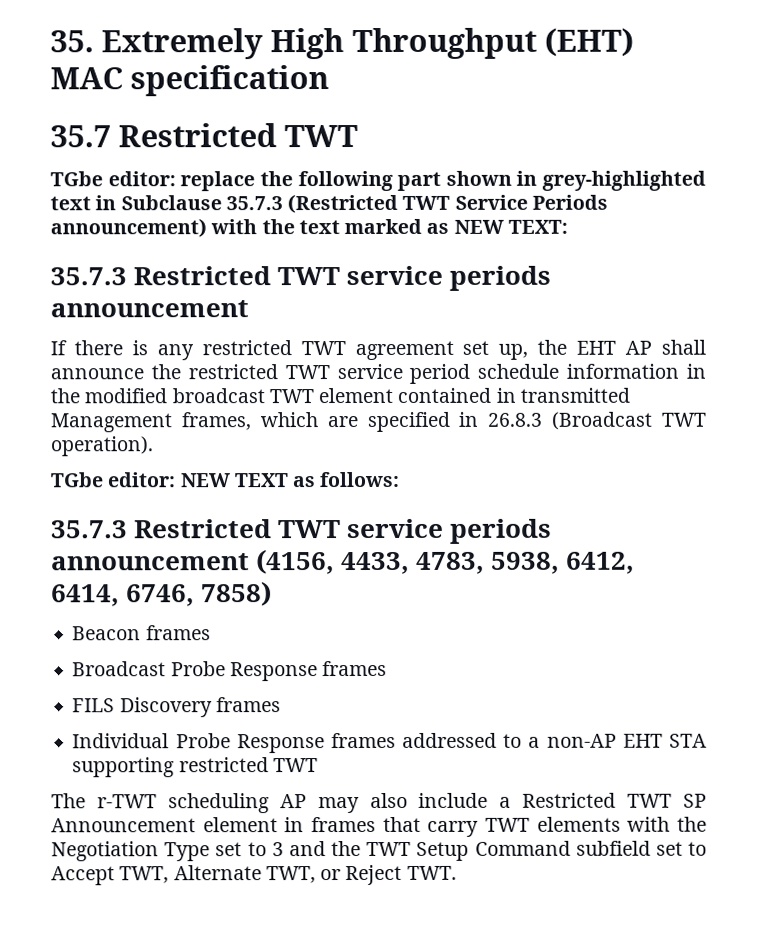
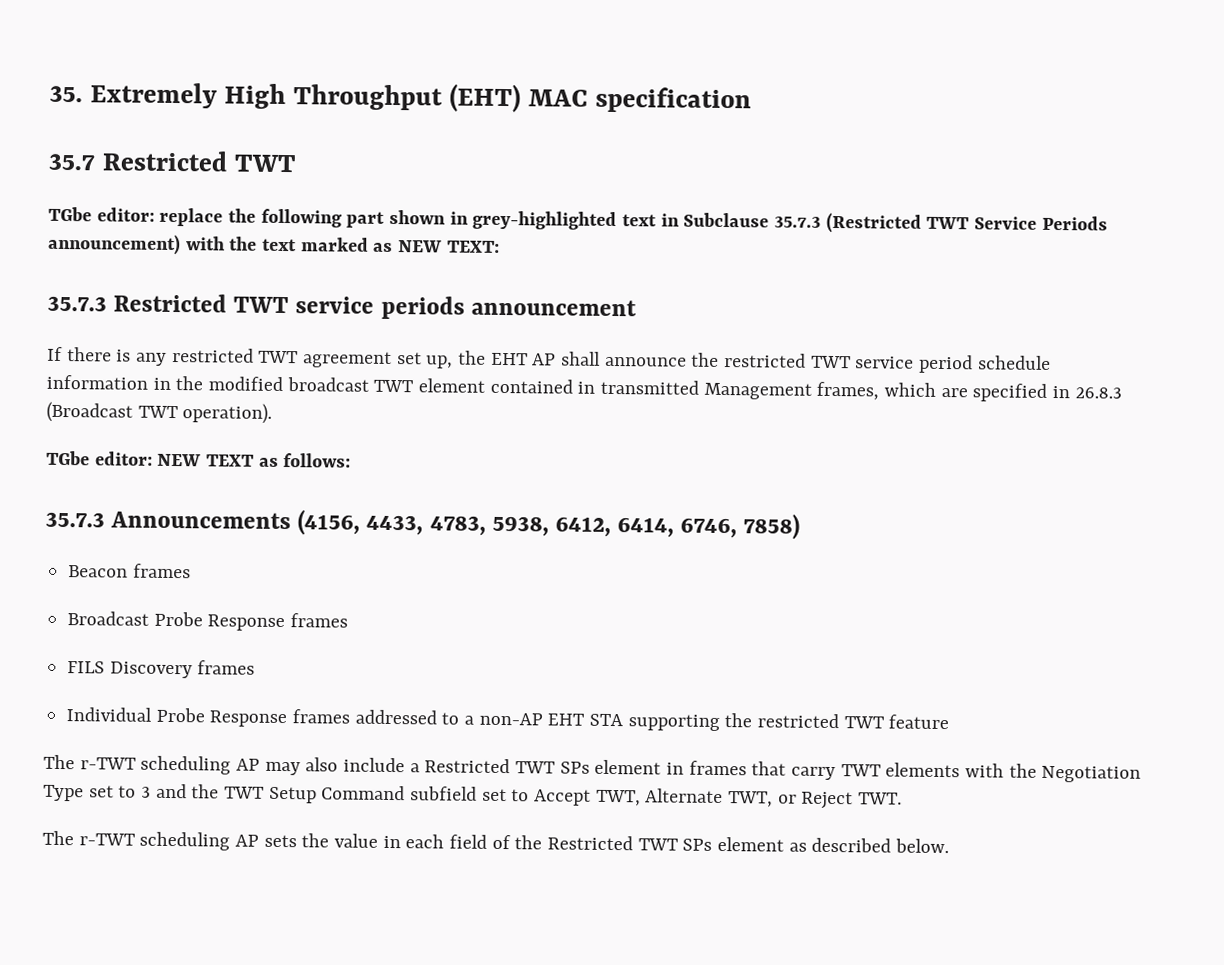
- 35.7.3 Restricted TWT service periods announcement (4156, 4433, 4783, 5938, 6412, 6414, 6746, 7858)
+ 35.7.3 Announcements (4156, 4433, 4783, 5938, 6412, 6414, 6746, 7858)
- Individual Probe Response frames addressed to a non-AP EHT STA supporting restricted TWT
+ Individual Probe Response frames addressed to a non-AP EHT STA supporting the restricted TWT feature
- The r-TWT scheduling AP may also include a Restricted TWT SP Announcement element in frames that carry TWT elements with the Negotiation Type set to 3 and the TWT Setup Command subfield set to Accept TWT, Alternate TWT, or Reject TWT.
+ The r-TWT scheduling AP may also include a Restricted TWT SPs element in frames that carry TWT elements with the Negotiation Type set to 3 and the TWT Setup Command subfield set to Accept TWT, Alternate TWT, or Reject TWT.
+ The r-TWT scheduling AP sets the value in each field of the Restricted TWT SPs element as described below.

